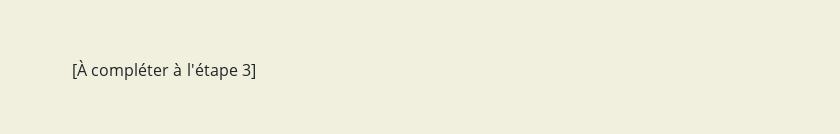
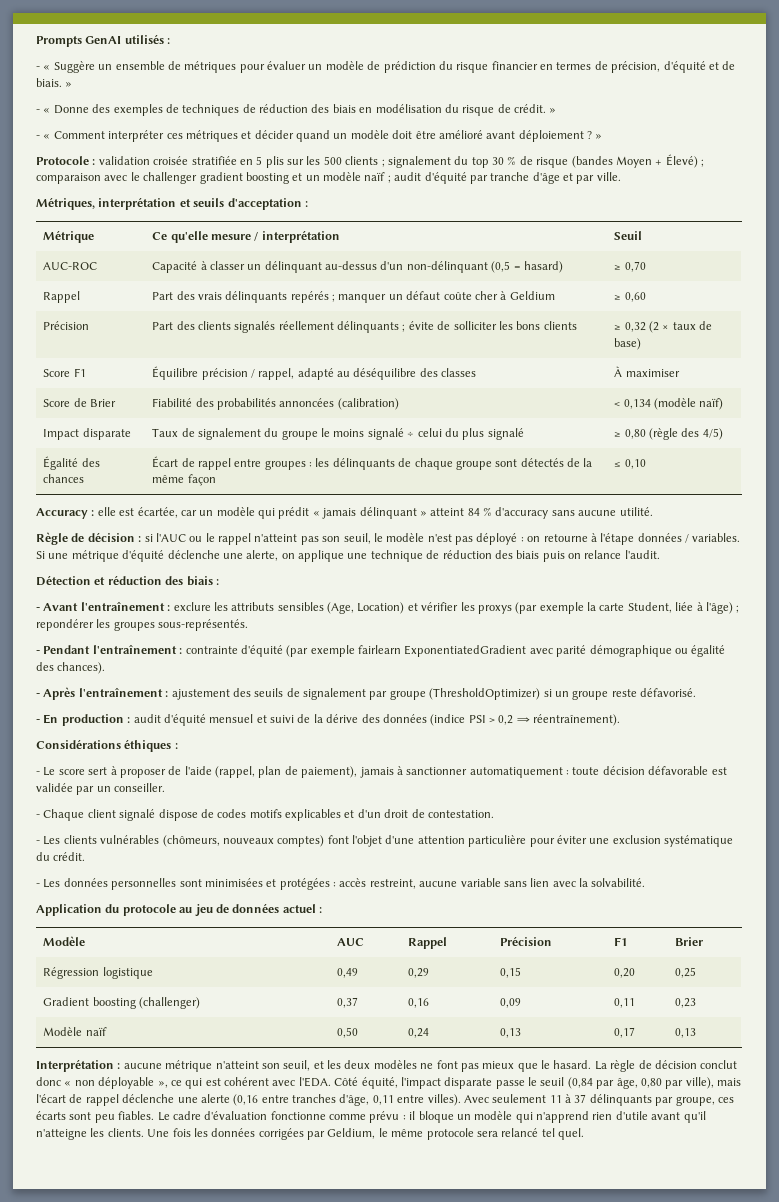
- [À compléter à l'étape 3]
+ Prompts GenAI utilisés :
+ - « Suggère un ensemble de métriques pour évaluer un modèle de prédiction du risque financier en termes de précision, d'équité et de biais. »
+ - « Donne des exemples de techniques de réduction des biais en modélisation du risque de crédit. »
+ - « Comment interpréter ces métriques et décider quand un modèle doit être amélioré avant déploiement ? »
+ Protocole : validation croisée stratifiée en 5 plis sur les 500 clients ; signalement du top 30 % de risque (bandes Moyen + Élevé) ; comparaison avec le challenger gradient boosting et un modèle naïf ; audit d'équité par tranche d'âge et par ville.
+ Métriques, interprétation et seuils d'acceptation :
+ Métrique | Ce qu'elle mesure / interprétation | Seuil
+ AUC-ROC | Capacité à classer un délinquant au-dessus d'un non-délinquant (0,5 = hasard) | ≥ 0,70
+ Rappel | Part des vrais délinquants repérés ; manquer un défaut coûte cher à Geldium | ≥ 0,60
+ Précision | Part des clients signalés réellement délinquants ; évite de solliciter les bons clients | ≥ 0,32 (2 × taux de base)
+ Score F1 | Équilibre précision / rappel, adapté au déséquilibre des classes | À maximiser
+ Score de Brier | Fiabilité des probabilités annoncées (calibration) | < 0,134 (modèle naïf)
+ Impact disparate | Taux de signalement du groupe le moins signalé ÷ celui du plus signalé | ≥ 0,80 (règle des 4/5)
+ Égalité des chances | Écart de rappel entre groupes : les délinquants de chaque groupe sont détectés de la même façon | ≤ 0,10
+ Accuracy : elle est écartée, car un modèle qui prédit « jamais délinquant » atteint 84 % d'accuracy sans aucune utilité.
+ Règle de décision : si l'AUC ou le rappel n'atteint pas son seuil, le modèle n'est pas déployé : on retourne à l'étape données / variables. Si une métrique d'équité déclenche une alerte, on applique une technique de réduction des biais puis on relance l'audit.
+ Détection et réduction des biais :
+ - Avant l'entraînement : exclure les attributs sensibles (Age, Location) et vérifier les proxys (par exemple la carte Student, liée à l'âge) ; repondérer les groupes sous-représentés.
+ - Pendant l'entraînement : contrainte d'équité (par exemple fairlearn ExponentiatedGradient avec parité démographique ou égalité des chances).
+ - Après l'entraînement : ajustement des seuils de signalement par groupe (ThresholdOptimizer) si un groupe reste défavorisé.
+ - En production : audit d'équité mensuel et suivi de la dérive des données (indice PSI > 0,2 ⇒ réentraînement).
+ Considérations éthiques :
+ - Le score sert à proposer de l'aide (rappel, plan de paiement), jamais à sanctionner automatiquement : toute décision défavorable est validée par un conseiller.
+ - Chaque client signalé dispose de codes motifs explicables et d'un droit de contestation.
+ - Les clients vulnérables (chômeurs, nouveaux comptes) font l'objet d'une attention particulière pour éviter une exclusion systématique du crédit.
+ - Les données personnelles sont minimisées et protégées : accès restreint, aucune variable sans lien avec la solvabilité.
+ Application du protocole au jeu de données actuel :
+ Modèle | AUC | Rappel | Précision | F1 | Brier
+ Régression logistique | 0,49 | 0,29 | 0,15 | 0,20 | 0,25
+ Gradient boosting (challenger) | 0,37 | 0,16 | 0,09 | 0,11 | 0,23
+ Modèle naïf | 0,50 | 0,24 | 0,13 | 0,17 | 0,13
+ Interprétation : aucune métrique n'atteint son seuil, et les deux modèles ne font pas mieux que le hasard. La règle de décision conclut donc « non déployable », ce qui est cohérent avec l'EDA. Côté équité, l'impact disparate passe le seuil (0,84 par âge, 0,80 par ville), mais l'écart de rappel déclenche une alerte (0,16 entre tranches d'âge, 0,11 entre villes). Avec seulement 11 à 37 délinquants par groupe, ces écarts sont peu fiables. Le cadre d'évaluation fonctionne comme prévu : il bloque un modèle qui n'apprend rien d'utile avant qu'il n'atteigne les clients. Une fois les données corrigées par Geldium, le même protocole sera relancé tel quel.

